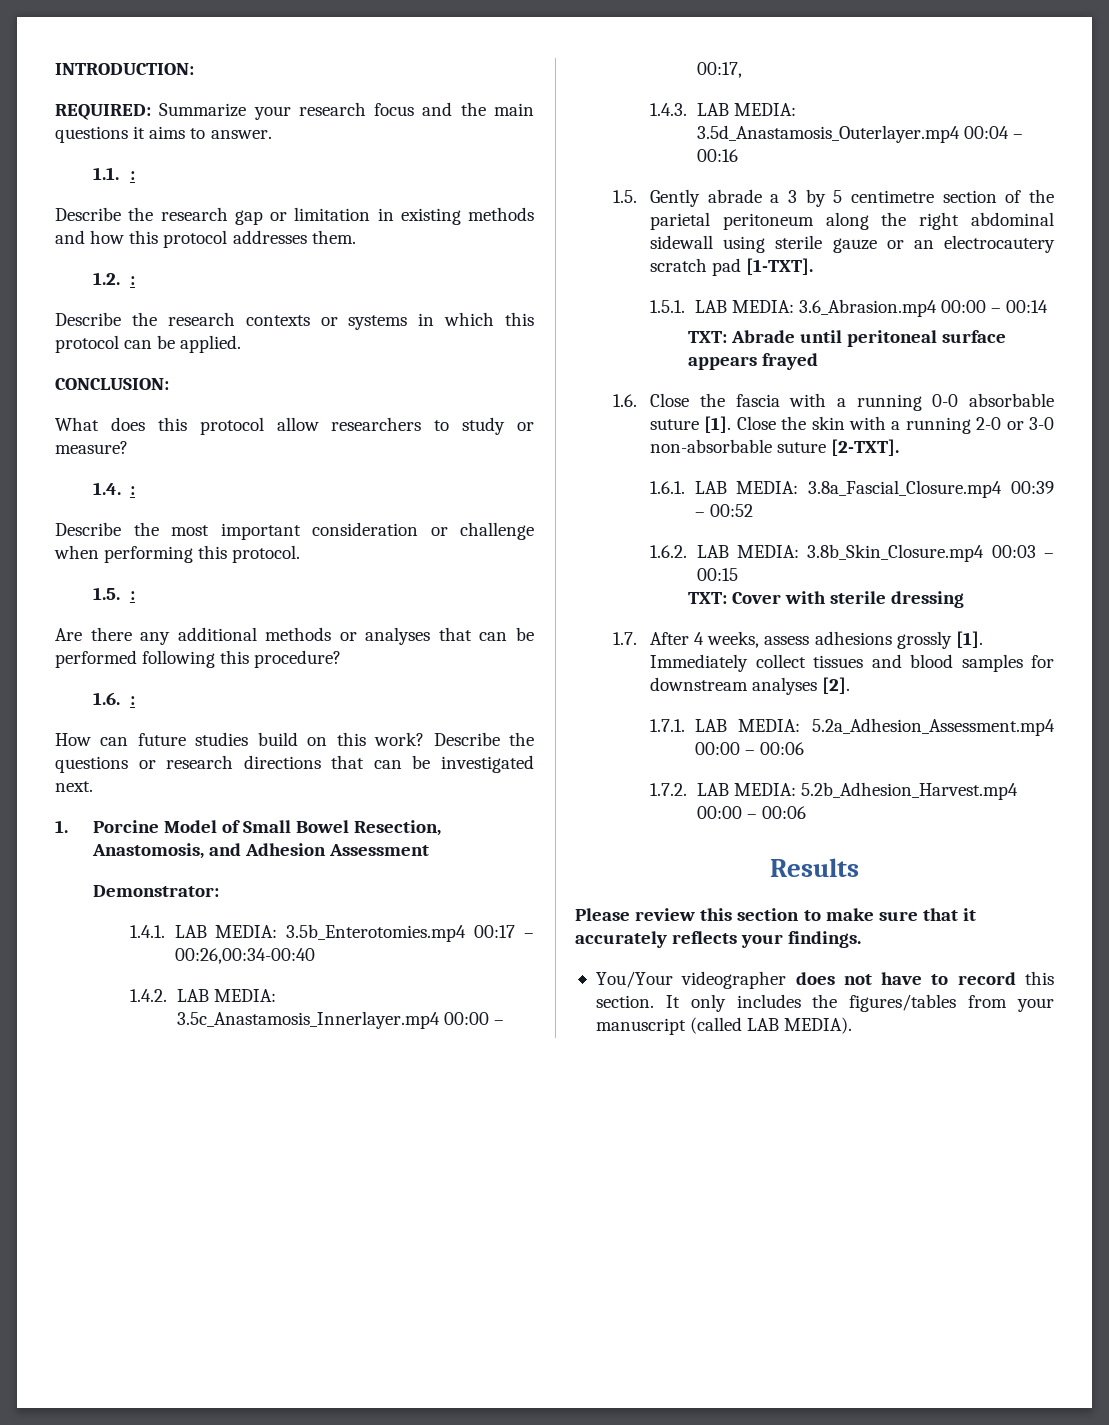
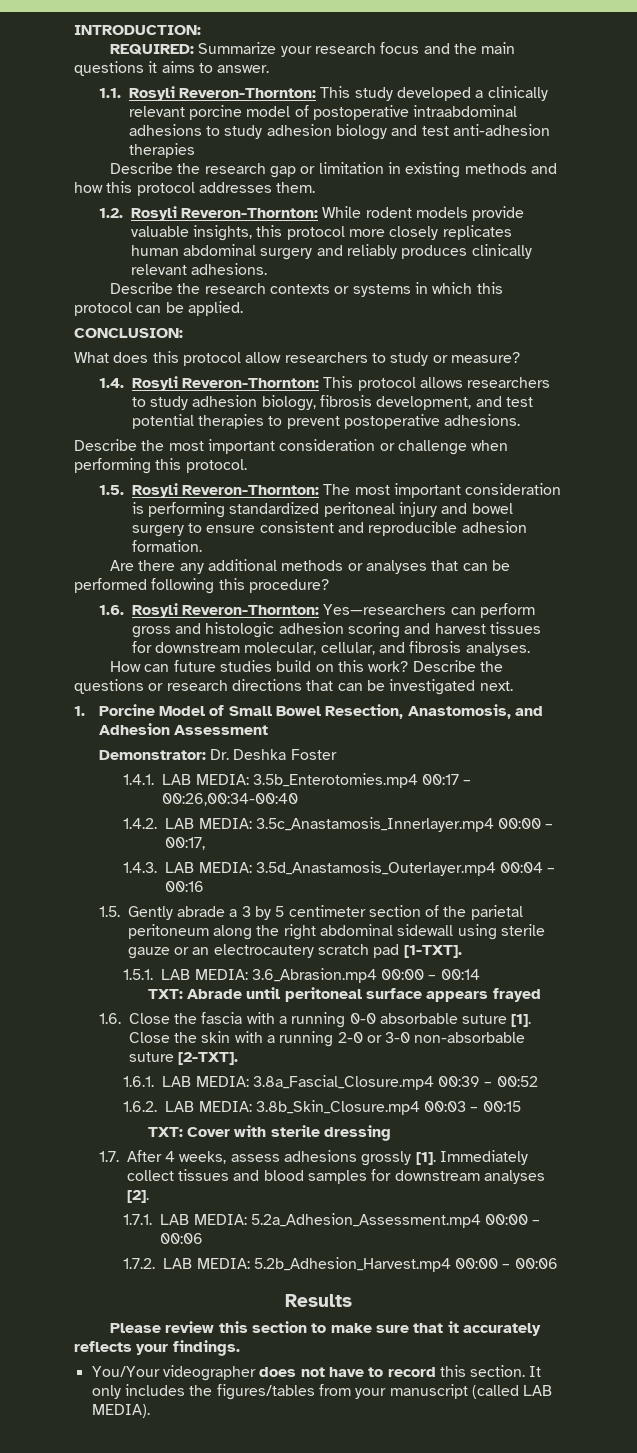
- 1.1. :
+ 1.1. Rosyli Reveron-Thornton: This study developed a clinically relevant porcine model of postoperative intraabdominal adhesions to study adhesion biology and test anti-adhesion therapies
- 1.2. :
+ 1.2. Rosyli Reveron-Thornton: While rodent models provide valuable insights, this protocol more closely replicates human abdominal surgery and reliably produces clinically relevant adhesions.
- 1.4. :
+ 1.4. Rosyli Reveron-Thornton: This protocol allows researchers to study adhesion biology, fibrosis development, and test potential therapies to prevent postoperative adhesions.
- 1.5. :
+ 1.5. Rosyli Reveron-Thornton: The most important consideration is performing standardized peritoneal injury and bowel surgery to ensure consistent and reproducible adhesion formation.
- 1.6. :
+ 1.6. Rosyli Reveron-Thornton: Yes—researchers can perform gross and histologic adhesion scoring and harvest tissues for downstream molecular, cellular, and fibrosis analyses.
- Demonstrator:
+ Demonstrator: Dr. Deshka Foster
- 1.5. Gently abrade a 3 by 5 centimetre section of the parietal peritoneum along the right abdominal sidewall using sterile gauze or an electrocautery scratch pad [1-TXT].
+ 1.5. Gently abrade a 3 by 5 centimeter section of the parietal peritoneum along the right abdominal sidewall using sterile gauze or an electrocautery scratch pad [1-TXT].

